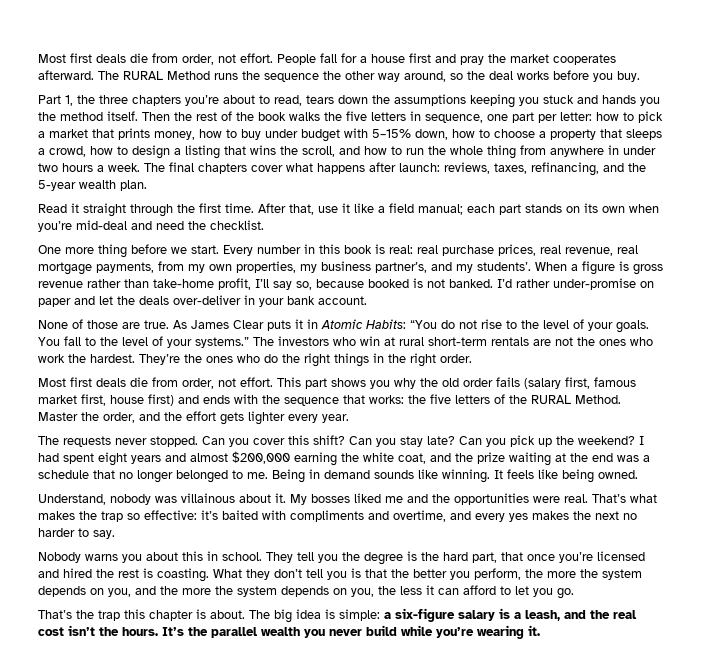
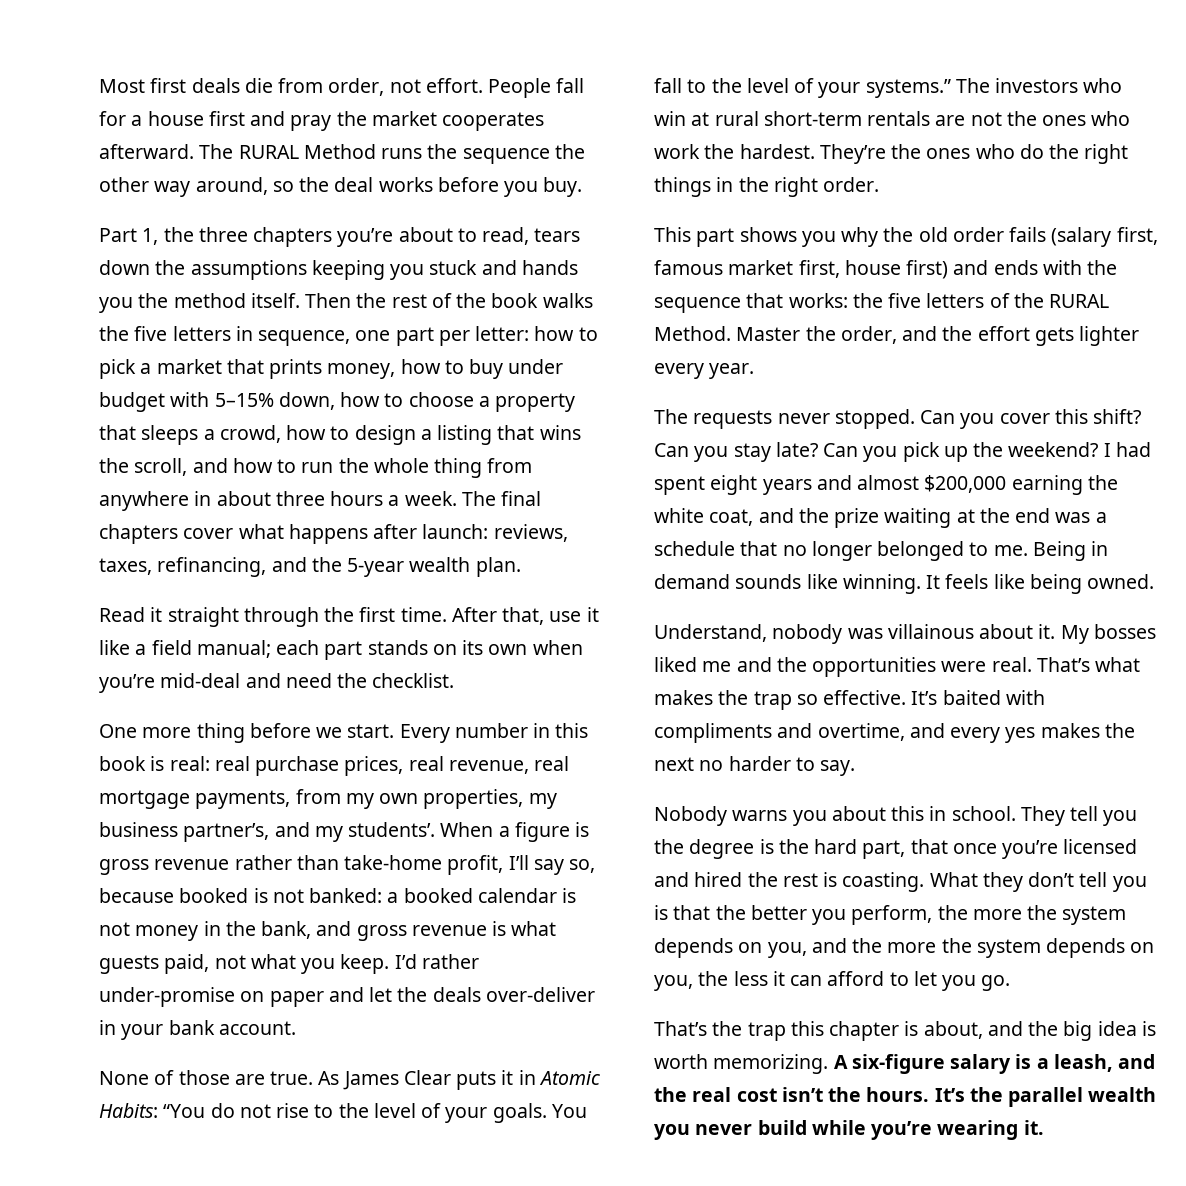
- how to pick a market that prints money, how to buy under budget with 5–15% down, how to choose a property that sleeps a crowd, how to design a listing that wins the scroll, and how to run the whole thing from anywhere in under two hours a week.
+ how to pick a market that prints money, how to buy under budget with 5–15% down, how to choose a property that sleeps a crowd, how to design a listing that wins the scroll, and how to run the whole thing from anywhere in about three hours a week.
- When a figure is gross revenue rather than take-home profit, I’ll say so, because booked is not banked.
+ When a figure is gross revenue rather than take-home profit, I’ll say so, because booked is not banked: a booked calendar is not money in the bank, and gross revenue is what guests paid, not what you keep.
  They’re the ones who do the right things in the right order.
- Most first deals die from order, not effort. This part shows you why the old order fails (salary first, famous market first, house first) and ends with the sequence that works: the five letters of the RURAL Method.
+ This part shows you why the old order fails (salary first, famous market first, house first) and ends with the sequence that works: the five letters of the RURAL Method.
- That’s what makes the trap so effective: it’s baited with compliments and overtime, and every yes makes the next no harder to say.
+ That’s what makes the trap so effective. It’s baited with compliments and overtime, and every yes makes the next no harder to say.
- That’s the trap this chapter is about. The big idea is simple: a six-figure salary is a leash, and the real cost isn’t the hours.
+ That’s the trap this chapter is about, and the big idea is worth memorizing. A six-figure salary is a leash, and the real cost isn’t the hours.

